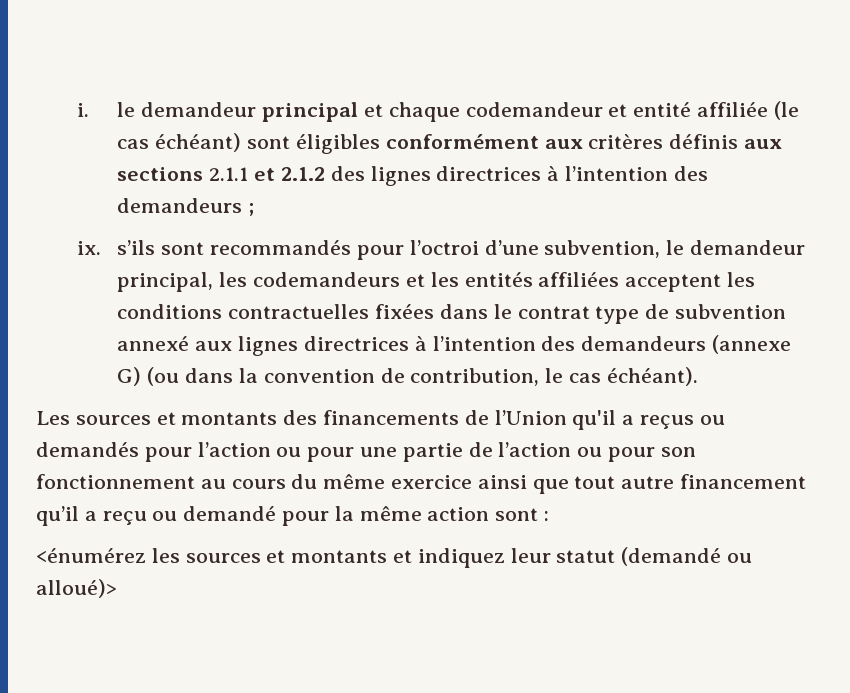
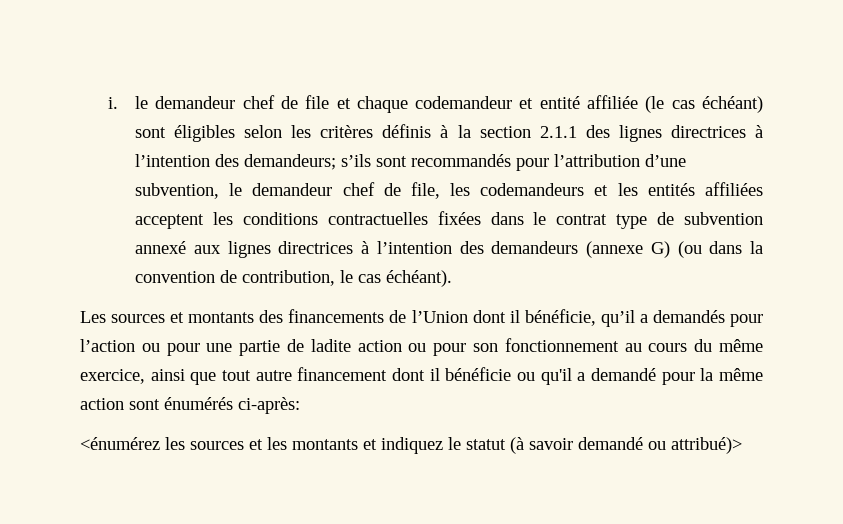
- i. le demandeur principal et chaque codemandeur et entité affiliée (le cas échéant) sont éligibles conformément aux critères définis aux sections 2.1.1 et 2.1.2 des lignes directrices à l’intention des demandeurs ;
- ix. s’ils sont recommandés pour l’octroi d’une subvention, le demandeur principal, les codemandeurs et les entités affiliées acceptent les conditions contractuelles fixées dans le contrat type de subvention annexé aux lignes directrices à l’intention des demandeurs (annexe G) (ou dans la convention de contribution, le cas échéant).
+ i. le demandeur chef de file et chaque codemandeur et entité affiliée (le cas échéant) sont éligibles selon les critères définis à la section 2.1.1 des lignes directrices à l’intention des demandeurs; s’ils sont recommandés pour l’attribution d’une subvention, le demandeur chef de file, les codemandeurs et les entités affiliées acceptent les conditions contractuelles fixées dans le contrat type de subvention annexé aux lignes directrices à l’intention des demandeurs (annexe G) (ou dans la convention de contribution, le cas échéant).
- Les sources et montants des financements de l’Union qu'il a reçus ou demandés pour l’action ou pour une partie de l’action ou pour son fonctionnement au cours du même exercice ainsi que tout autre financement qu’il a reçu ou demandé pour la même action sont :
+ Les sources et montants des financements de l’Union dont il bénéficie, qu’il a demandés pour l’action ou pour une partie de ladite action ou pour son fonctionnement au cours du même exercice, ainsi que tout autre financement dont il bénéficie ou qu'il a demandé pour la même action sont énumérés ci-après:
- <énumérez les sources et montants et indiquez leur statut (demandé ou alloué)>
+ <énumérez les sources et les montants et indiquez le statut (à savoir demandé ou attribué)>

